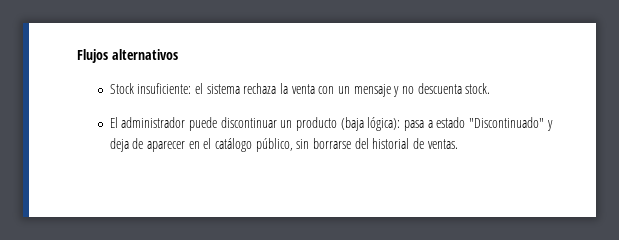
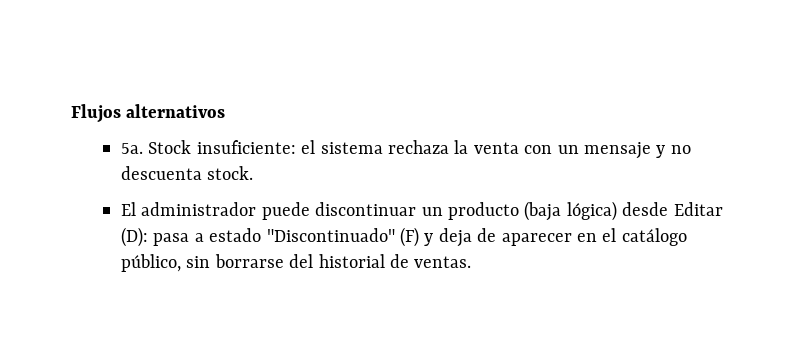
+ 5a.
- El administrador puede discontinuar un producto (baja lógica): pasa a estado "Discontinuado" y deja de aparecer en el catálogo público, sin borrarse del historial de ventas.
+ El administrador puede discontinuar un producto (baja lógica) desde Editar (D): pasa a estado "Discontinuado" (F) y deja de aparecer en el catálogo público, sin borrarse del historial de ventas.

